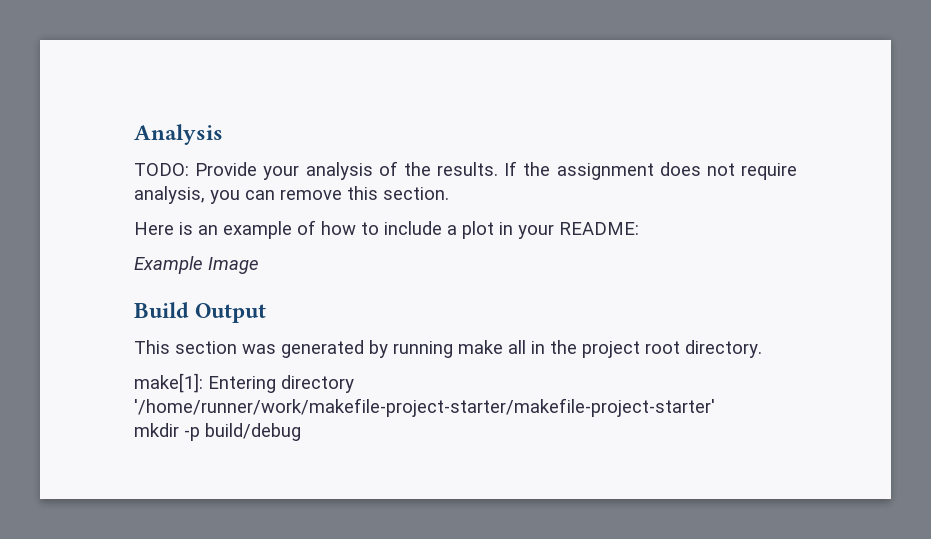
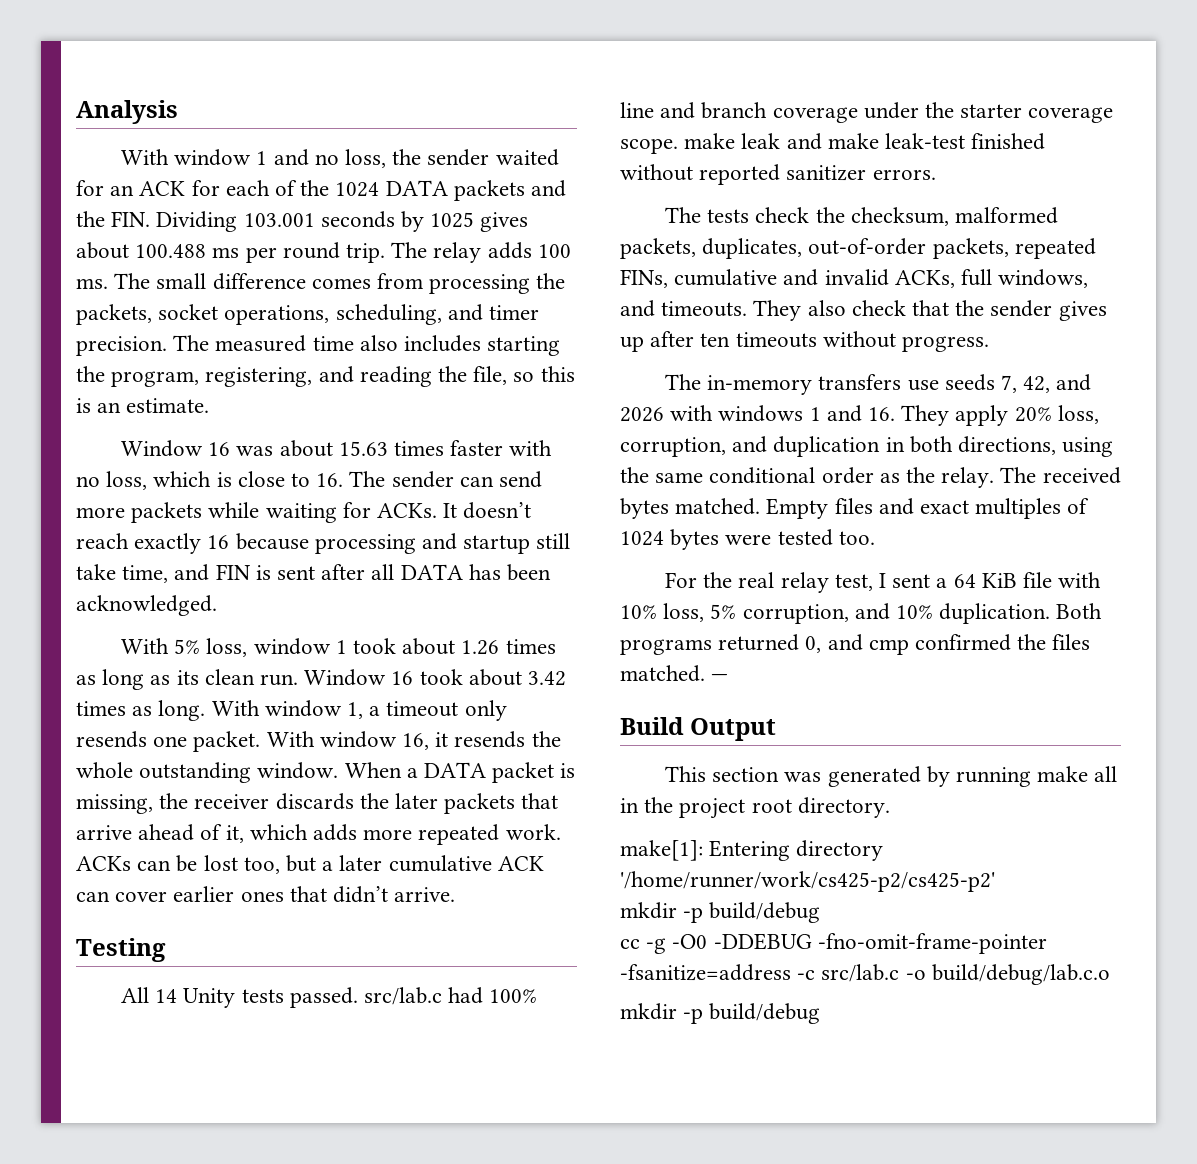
- TODO: Provide your analysis of the results. If the assignment does not require analysis, you can remove this section.
- Here is an example of how to include a plot in your README:
- Example Image
+ With window 1 and no loss, the sender waited for an ACK for each of the 1024 DATA packets and the FIN. Dividing 103.001 seconds by 1025 gives about 100.488 ms per round trip. The relay adds 100 ms. The small difference comes from processing the packets, socket operations, scheduling, and timer precision. The measured time also includes starting the program, registering, and reading the file, so this is an estimate.
+ Window 16 was about 15.63 times faster with no loss, which is close to 16. The sender can send more packets while waiting for ACKs. It doesn’t reach exactly 16 because processing and startup still take time, and FIN is sent after all DATA has been acknowledged.
+ With 5% loss, window 1 took about 1.26 times as long as its clean run. Window 16 took about 3.42 times as long. With window 1, a timeout only resends one packet. With window 16, it resends the whole outstanding window. When a DATA packet is missing, the receiver discards the later packets that arrive ahead of it, which adds more repeated work. ACKs can be lost too, but a later cumulative ACK can cover earlier ones that didn’t arrive.
+ Testing
+ All 14 Unity tests passed. src/lab.c had 100% line and branch coverage under the starter coverage scope. make leak and make leak-test finished without reported sanitizer errors.
+ The tests check the checksum, malformed packets, duplicates, out-of-order packets, repeated FINs, cumulative and invalid ACKs, full windows, and timeouts. They also check that the sender gives up after ten timeouts without progress.
+ The in-memory transfers use seeds 7, 42, and 2026 with windows 1 and 16. They apply 20% loss, corruption, and duplication in both directions, using the same conditional order as the relay. The received bytes matched. Empty files and exact multiples of 1024 bytes were tested too.
+ For the real relay test, I sent a 64 KiB file with 10% loss, 5% corruption, and 10% duplication. Both programs returned 0, and cmp confirmed the files matched. —
- make[1]: Entering directory '/home/runner/work/makefile-project-starter/makefile-project-starter'
+ make[1]: Entering directory '/home/runner/work/cs425-p2/cs425-p2'
+ mkdir -p build/debug
+ cc -g -O0 -DDEBUG -fno-omit-frame-pointer -fsanitize=address -c src/lab.c -o build/debug/lab.c.o

